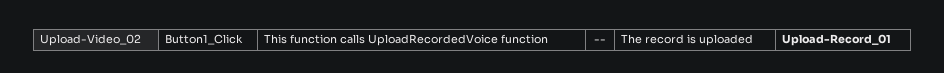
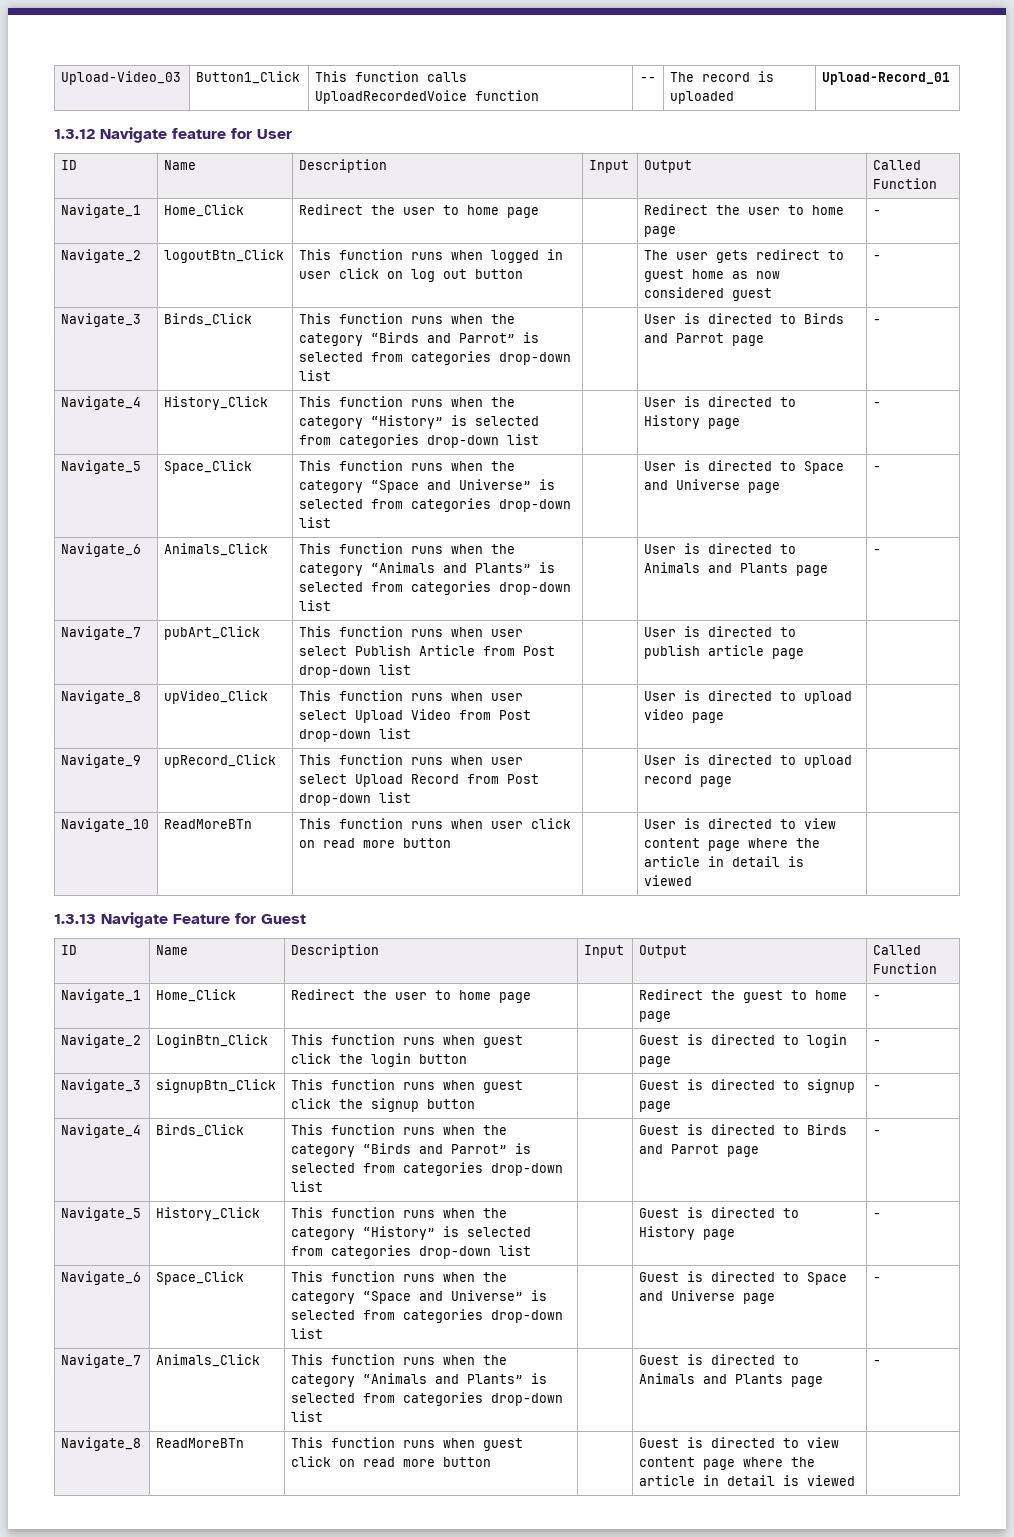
- Upload-Video_02 | Button1_Click | This function calls UploadRecordedVoice function | -- | The record is uploaded | Upload-Record_01
+ Upload-Video_03 | Button1_Click | This function calls UploadRecordedVoice function | -- | The record is uploaded | Upload-Record_01
+ 1.3.12 Navigate feature for User
+ ID | Name | Description | Input | Output | Called Function
+ Navigate_1 | Home_Click | Redirect the user to home page | | Redirect the user to home page | -
+ Navigate_2 | logoutBtn_Click | This function runs when logged in user click on log out button | | The user gets redirect to guest home as now considered guest | -
+ Navigate_3 | Birds_Click | This function runs when the category “Birds and Parrot” is selected from categories drop-down list | | User is directed to Birds and Parrot page | -
+ Navigate_4 | History_Click | This function runs when the category “History” is selected from categories drop-down list | | User is directed to History page | -
+ Navigate_5 | Space_Click | This function runs when the category “Space and Universe” is selected from categories drop-down list | | User is directed to Space and Universe page | -
+ Navigate_6 | Animals_Click | This function runs when the category “Animals and Plants” is selected from categories drop-down list | | User is directed to Animals and Plants page | -
+ Navigate_7 | pubArt_Click | This function runs when user select Publish Article from Post drop-down list | | User is directed to publish article page |
+ Navigate_8 | upVideo_Click | This function runs when user select Upload Video from Post drop-down list | | User is directed to upload video page |
+ Navigate_9 | upRecord_Click | This function runs when user select Upload Record from Post drop-down list | | User is directed to upload record page |
+ Navigate_10 | ReadMoreBTn | This function runs when user click on read more button | | User is directed to view content page where the article in detail is viewed |
+ 1.3.13 Navigate Feature for Guest
+ ID | Name | Description | Input | Output | Called Function
+ Navigate_1 | Home_Click | Redirect the user to home page | | Redirect the guest to home page | -
+ Navigate_2 | LoginBtn_Click | This function runs when guest click the login button | | Guest is directed to login page | -
+ Navigate_3 | signupBtn_Click | This function runs when guest click the signup button | | Guest is directed to signup page | -
+ Navigate_4 | Birds_Click | This function runs when the category “Birds and Parrot” is selected from categories drop-down list | | Guest is directed to Birds and Parrot page | -
+ Navigate_5 | History_Click | This function runs when the category “History” is selected from categories drop-down list | | Guest is directed to History page | -
+ Navigate_6 | Space_Click | This function runs when the category “Space and Universe” is selected from categories drop-down list | | Guest is directed to Space and Universe page | -
+ Navigate_7 | Animals_Click | This function runs when the category “Animals and Plants” is selected from categories drop-down list | | Guest is directed to Animals and Plants page | -
+ Navigate_8 | ReadMoreBTn | This function runs when guest click on read more button | | Guest is directed to view content page where the article in detail is viewed |

